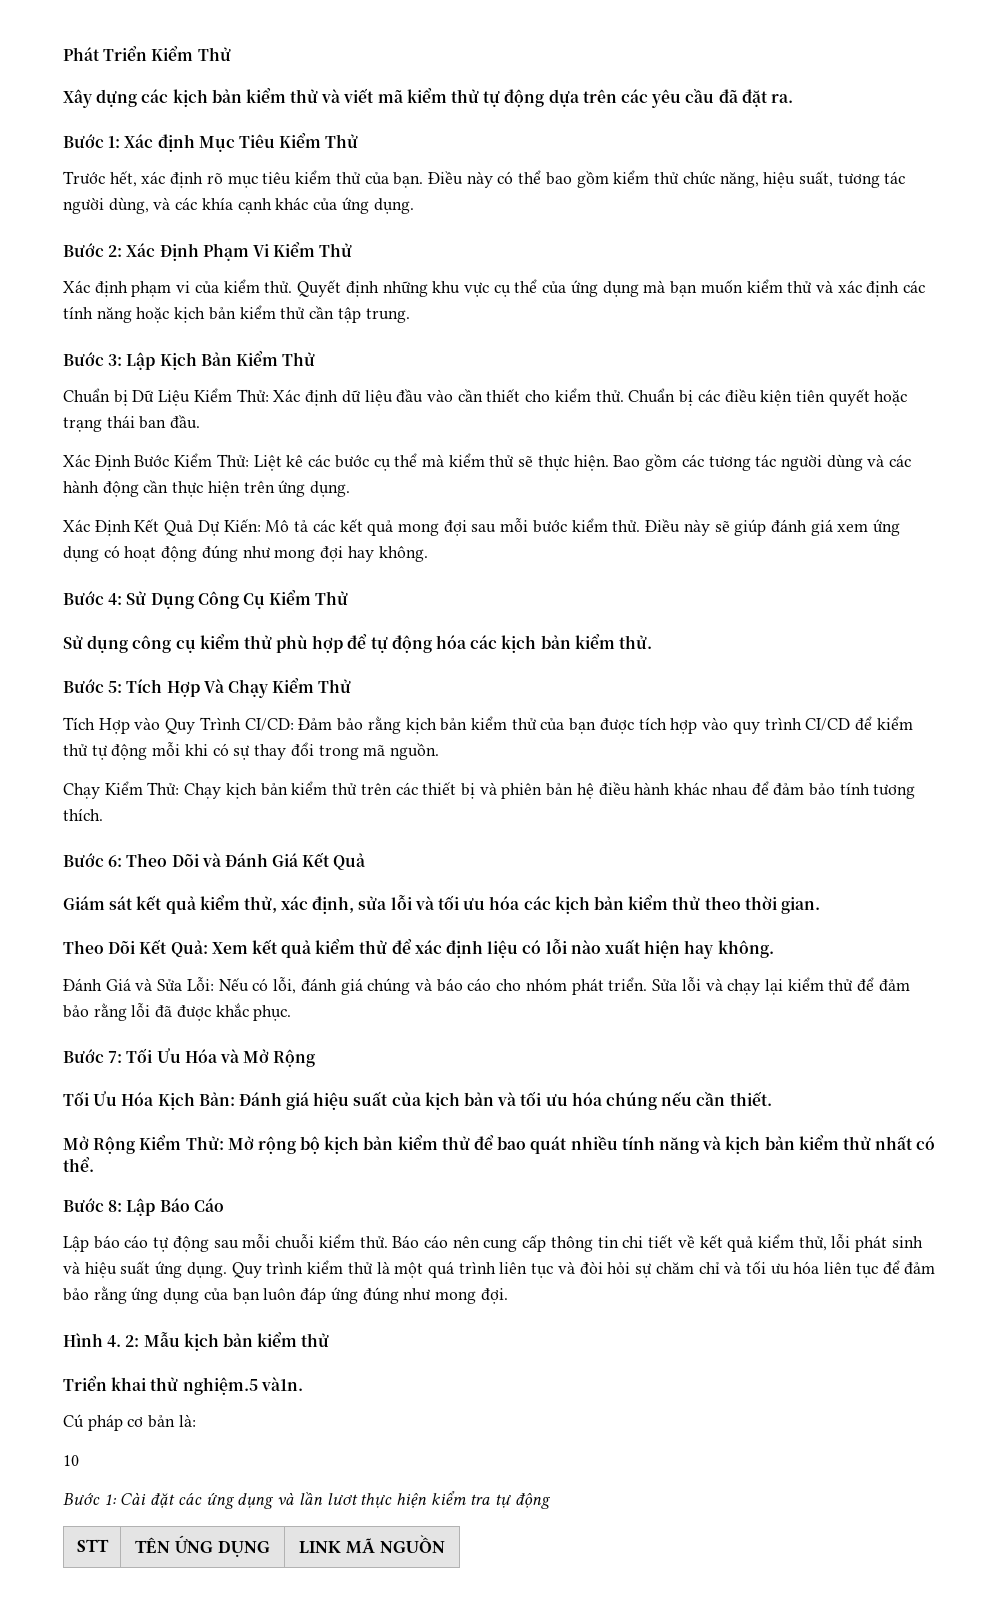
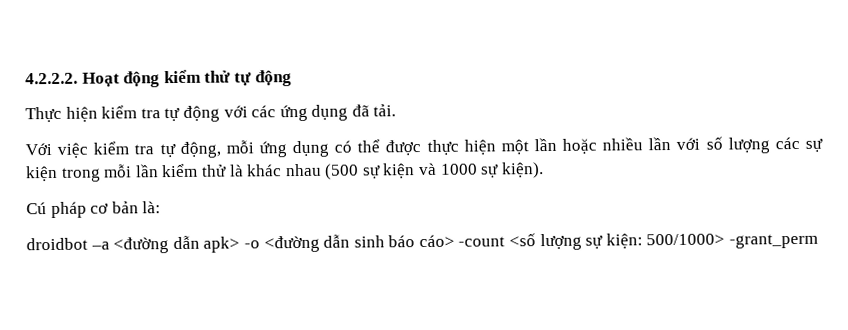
- Phát Triển Kiểm Thử
- Xây dựng các kịch bản kiểm thử và viết mã kiểm thử tự động dựa trên các yêu cầu đã đặt ra.
- Bước 1: Xác định Mục Tiêu Kiểm Thử
- Trước hết, xác định rõ mục tiêu kiểm thử của bạn. Điều này có thể bao gồm kiểm thử chức năng, hiệu suất, tương tác người dùng, và các khía cạnh khác của ứng dụng.
- Bước 2: Xác Định Phạm Vi Kiểm Thử
- Xác định phạm vi của kiểm thử. Quyết định những khu vực cụ thể của ứng dụng mà bạn muốn kiểm thử và xác định các tính năng hoặc kịch bản kiểm thử cần tập trung.
- Bước 3: Lập Kịch Bản Kiểm Thử
- Chuẩn bị Dữ Liệu Kiểm Thử: Xác định dữ liệu đầu vào cần thiết cho kiểm thử. Chuẩn bị các điều kiện tiên quyết hoặc trạng thái ban đầu.
- Xác Định Bước Kiểm Thử: Liệt kê các bước cụ thể mà kiểm thử sẽ thực hiện. Bao gồm các tương tác người dùng và các hành động cần thực hiện trên ứng dụng.
- Xác Định Kết Quả Dự Kiến: Mô tả các kết quả mong đợi sau mỗi bước kiểm thử. Điều này sẽ giúp đánh giá xem ứng dụng có hoạt động đúng như mong đợi hay không.
- Bước 4: Sử Dụng Công Cụ Kiểm Thử
- Sử dụng công cụ kiểm thử phù hợp để tự động hóa các kịch bản kiểm thử.
- Bước 5: Tích Hợp Và Chạy Kiểm Thử
- Tích Hợp vào Quy Trình CI/CD: Đảm bảo rằng kịch bản kiểm thử của bạn được tích hợp vào quy trình CI/CD để kiểm thử tự động mỗi khi có sự thay đổi trong mã nguồn.
- Chạy Kiểm Thử: Chạy kịch bản kiểm thử trên các thiết bị và phiên bản hệ điều hành khác nhau để đảm bảo tính tương thích.
- Bước 6: Theo Dõi và Đánh Giá Kết Quả
- Giám sát kết quả kiểm thử, xác định, sửa lỗi và tối ưu hóa các kịch bản kiểm thử theo thời gian.
- Theo Dõi Kết Quả: Xem kết quả kiểm thử để xác định liệu có lỗi nào xuất hiện hay không.
- Đánh Giá và Sửa Lỗi: Nếu có lỗi, đánh giá chúng và báo cáo cho nhóm phát triển. Sửa lỗi và chạy lại kiểm thử để đảm bảo rằng lỗi đã được khắc phục.
- Bước 7: Tối Ưu Hóa và Mở Rộng
- Tối Ưu Hóa Kịch Bản: Đánh giá hiệu suất của kịch bản và tối ưu hóa chúng nếu cần thiết.
- Mở Rộng Kiểm Thử: Mở rộng bộ kịch bản kiểm thử để bao quát nhiều tính năng và kịch bản kiểm thử nhất có thể.
- Bước 8: Lập Báo Cáo
- Lập báo cáo tự động sau mỗi chuỗi kiểm thử. Báo cáo nên cung cấp thông tin chi tiết về kết quả kiểm thử, lỗi phát sinh và hiệu suất ứng dụng. Quy trình kiểm thử là một quá trình liên tục và đòi hỏi sự chăm chỉ và tối ưu hóa liên tục để đảm bảo rằng ứng dụng của bạn luôn đáp ứng đúng như mong đợi.
- Hình 4. 2: Mẫu kịch bản kiểm thử
- Triển khai thử nghiệm.5 và1n.
+ 4.2.2.2. Hoạt động kiểm thử tự động
+ Thực hiện kiểm tra tự động với các ứng dụng đã tải.
+ Với việc kiểm tra tự động, mỗi ứng dụng có thể được thực hiện một lần hoặc nhiều lần với số lượng các sự kiện trong mỗi lần kiểm thử là khác nhau (500 sự kiện và 1000 sự kiện).
- 10
- Bước 1: Cài đặt các ứng dụng và lần lươt thực hiện kiểm tra tự động
- STT | TÊN ỨNG DỤNG | LINK MÃ NGUỒN
+ droidbot –a <đường dẫn apk> -o <đường dẫn sinh báo cáo> -count <số lượng sự kiện: 500/1000> -grant_perm

